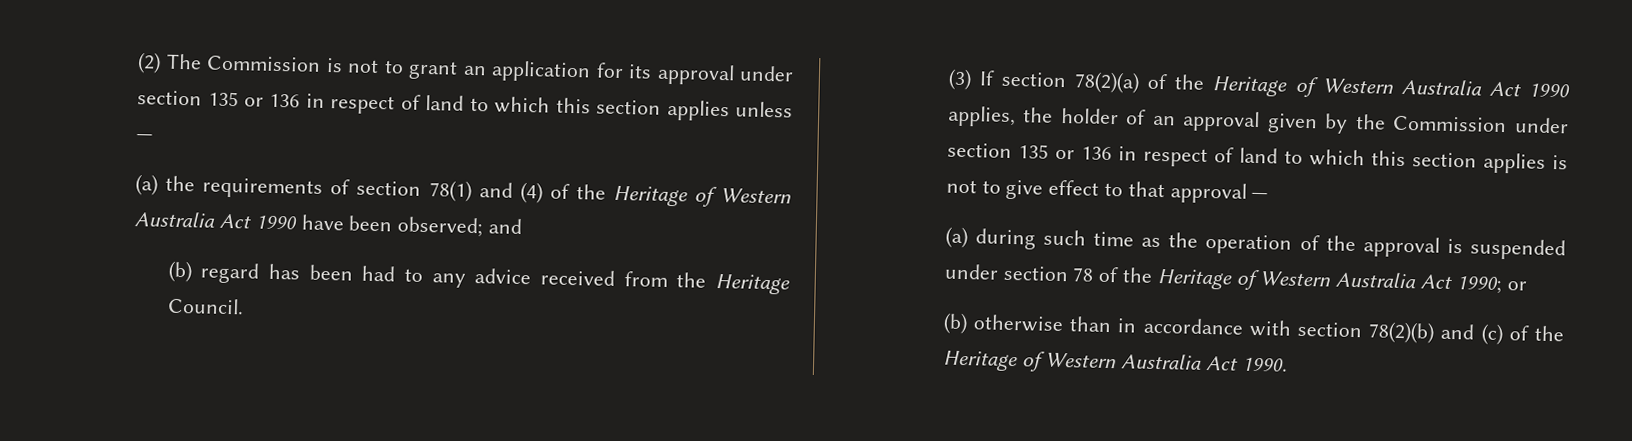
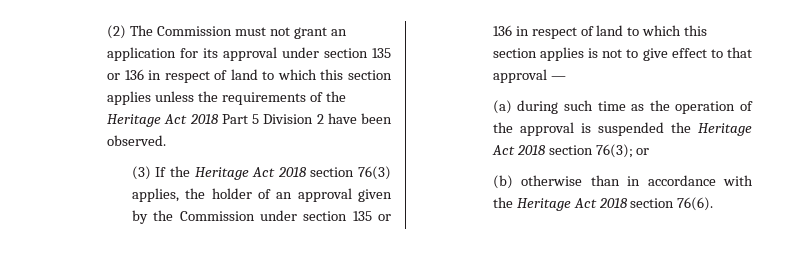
- (2) The Commission is not to grant an application for its approval under section 135 or 136 in respect of land to which this section applies unless —
- (a) the requirements of section 78(1) and (4) of the Heritage of Western Australia Act 1990 have been observed; and
- (b) regard has been had to any advice received from the Heritage Council.
- (3) If section 78(2)(a) of the Heritage of Western Australia Act 1990 applies, the holder of an approval given by the Commission under section 135 or 136 in respect of land to which this section applies is not to give effect to that approval —
+ (2) The Commission must not grant an application for its approval under section 135 or 136 in respect of land to which this section applies unless the requirements of the Heritage Act 2018 Part 5 Division 2 have been observed.
+ (3) If the Heritage Act 2018 section 76(3) applies, the holder of an approval given by the Commission under section 135 or 136 in respect of land to which this section applies is not to give effect to that approval —
- (a) during such time as the operation of the approval is suspended under section 78 of the Heritage of Western Australia Act 1990; or
+ (a) during such time as the operation of the approval is suspended the Heritage Act 2018 section 76(3); or
- (b) otherwise than in accordance with section 78(2)(b) and (c) of the Heritage of Western Australia Act 1990.
+ (b) otherwise than in accordance with the Heritage Act 2018 section 76(6).

